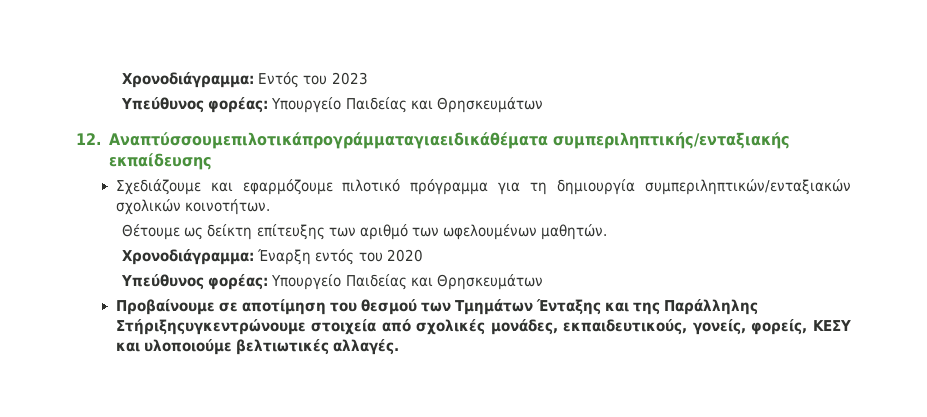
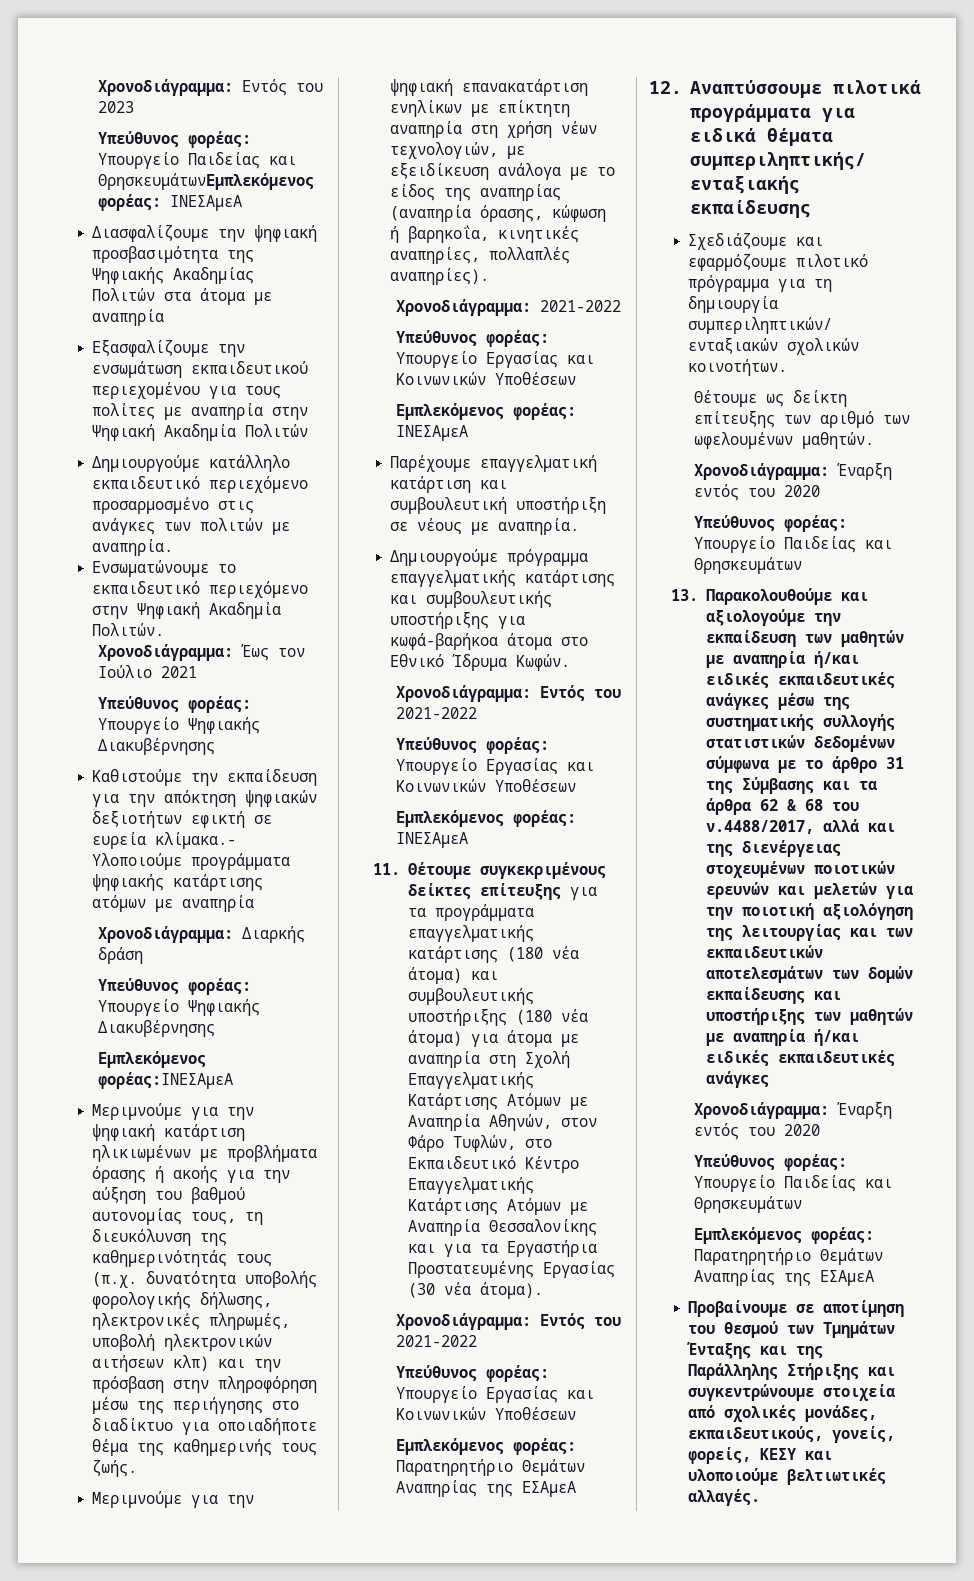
  Xρονοδιάγραµµα: Εντός του 2023
- Υπεύθυνος φορέας: Υπουργείο Παιδείας και Θρησκευµάτων
- 12. Αναπτύσσουµεπιλοτικάπρογράµµαταγιαειδικάθέµατα συµπεριληπτικής/ενταξιακής εκπαίδευσης
+ Υπεύθυνος φορέας: Υπουργείο Παιδείας και ΘρησκευµάτωνΕμπλεκόμενος φορέας: ΙΝΕΣΑμεΑ
+ Διασφαλίζουμε την ψηφιακή προσβασιμότητα της Ψηφιακής Ακαδημίας Πολιτών στα άτομα με αναπηρία
+ Εξασφαλίζουµε την ενσωµάτωση εκπαιδευτικού περιεχοµένου για τους πολίτες µε αναπηρία στην Ψηφιακή Ακαδηµία Πολιτών
+ Δηµιουργούµε κατάλληλο εκπαιδευτικό περιεχόµενο προσαρµοσµένο στις ανάγκες των πολιτών µε αναπηρία.
+ Ενσωµατώνουµε το εκπαιδευτικό περιεχόµενο στην Ψηφιακή Ακαδηµία Πολιτών.
+ Χρονοδιάγραµµα: Έως τον Ιούλιο 2021
+ Υπεύθυνος φορέας: Υπουργείο Ψηφιακής Διακυβέρνησης
+ Καθιστούµε την εκπαίδευση για την απόκτηση ψηφιακών δεξιοτήτων εφικτή σε ευρεία κλίµακα.- Υλοποιούµε προγράµµατα ψηφιακής κατάρτισης ατόµων µε αναπηρία
+ Χρονοδιάγραµµα: Διαρκής δράση
+ Υπεύθυνος φορέας: Υπουργείο Ψηφιακής Διακυβέρνησης
+ Εμπλεκόμενος φορέας:ΙΝΕΣΑμεΑ
+ Μεριµνούµε για την ψηφιακή κατάρτιση ηλικιωµένων µε προβλήµατα όρασης ή ακοής για την αύξηση του βαθµού αυτονοµίας τους, τη διευκόλυνση της καθηµερινότητάς τους (π.χ. δυνατότητα υποβολής φορολογικής δήλωσης, ηλεκτρονικές πληρωµές, υποβολή ηλεκτρονικών αιτήσεων κλπ) και την πρόσβαση στην πληροφόρηση µέσω της περιήγησης στο διαδίκτυο για οποιαδήποτε θέµα της καθηµερινής τους ζωής.
+ Μεριµνούµε για την ψηφιακή επανακατάρτιση ενηλίκων με επίκτητη αναπηρία στη χρήση νέων τεχνολογιών, µε εξειδίκευση ανάλογα µε το είδος της αναπηρίας (αναπηρία όρασης, κώφωση ή βαρηκοΐα, κινητικές αναπηρίες, πολλαπλές αναπηρίες).
+ Χρονοδιάγραµµα: 2021-2022
+ Υπεύθυνος φορέας: Υπουργείο Εργασίας και Κοινωνικών Υποθέσεων
+ Εμπλεκόμενος φορέας: ΙΝΕΣΑμεΑ
+ Παρέχουµε επαγγελµατική κατάρτιση και συµβουλευτική υποστήριξη σε νέους µε αναπηρία.
+ Δημιουργούμε πρόγραμμα επαγγελματικής κατάρτισης και συμβουλευτικής υποστήριξης για κωφά-βαρήκοα άτομα στο Εθνικό Ίδρυμα Κωφών.
+ Χρονοδιάγραµµα: Εντός του 2021-2022
+ Υπεύθυνος φορέας: Υπουργείο Εργασίας και Κοινωνικών Υποθέσεων
+ Εμπλεκόμενος φορέας: ΙΝΕΣΑμεΑ
+ 11. Θέτουµε συγκεκριµένους δείκτες επίτευξης για τα προγράµµατα επαγγελµατικής κατάρτισης (180 νέα άτοµα) και συµβουλευτικής υποστήριξης (180 νέα άτοµα) για άτοµα µε αναπηρία στη Σχολή Επαγγελµατικής Κατάρτισης Ατόμων µε Αναπηρία Αθηνών, στον Φάρο Τυφλών, στο Εκπαιδευτικό Κέντρο Επαγγελµατικής Κατάρτισης Ατόμων µε Αναπηρία Θεσσαλονίκης και για τα Εργαστήρια Προστατευµένης Εργασίας (30 νέα άτοµα).
+ Χρονοδιάγραµµα: Εντός του 2021-2022
+ Υπεύθυνος φορέας: Υπουργείο Εργασίας και Κοινωνικών Υποθέσεων
+ Εμπλεκόμενος φορέας: Παρατηρητήριο Θεμάτων Αναπηρίας της ΕΣΑμεΑ
+ 12. Αναπτύσσουµε πιλοτικά προγράµµατα για ειδικά θέµατα συµπεριληπτικής/ ενταξιακής εκπαίδευσης
+ 13. Παρακολουθούμε και αξιολογούμε την εκπαίδευση των μαθητών με αναπηρία ή/και ειδικές εκπαιδευτικές ανάγκες μέσω της συστηματικής συλλογής στατιστικών δεδομένων σύμφωνα με το άρθρο 31 της Σύμβασης και τα άρθρα 62 & 68 του ν.4488/2017, αλλά και της διενέργειας στοχευμένων ποιοτικών ερευνών και μελετών για την ποιοτική αξιολόγηση της λειτουργίας και των εκπαιδευτικών αποτελεσμάτων των δομών εκπαίδευσης και υποστήριξης των μαθητών με αναπηρία ή/και ειδικές εκπαιδευτικές ανάγκες
+ Xρονοδιάγραµµα: Έναρξη εντός του 2020
+ Υπεύθυνος φορέας: Υπουργείο Παιδείας και Θρησκευµάτων
+ Εμπλεκόμενος φορέας: Παρατηρητήριο Θεμάτων Αναπηρίας της ΕΣΑμεΑ
- Προβαίνουµε σε αποτίµηση του θεσµού των Τµηµάτων Ένταξης και της Παράλληλης Στήριξηςυγκεντρώνουµε στοιχεία από σχολικές µονάδες, εκπαιδευτικούς, γονείς, φορείς, ΚΕΣΥ και υλοποιούµε βελτιωτικές αλλαγές.
+ Προβαίνουµε σε αποτίµηση του θεσµού των Τµηµάτων Ένταξης και της Παράλληλης Στήριξης και συγκεντρώνουµε στοιχεία από σχολικές µονάδες, εκπαιδευτικούς, γονείς, φορείς, ΚΕΣΥ και υλοποιούµε βελτιωτικές αλλαγές.

